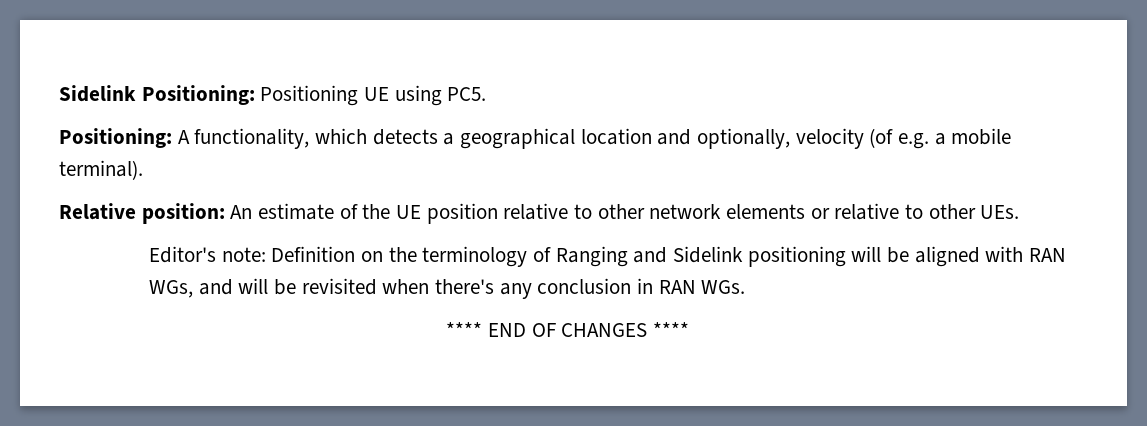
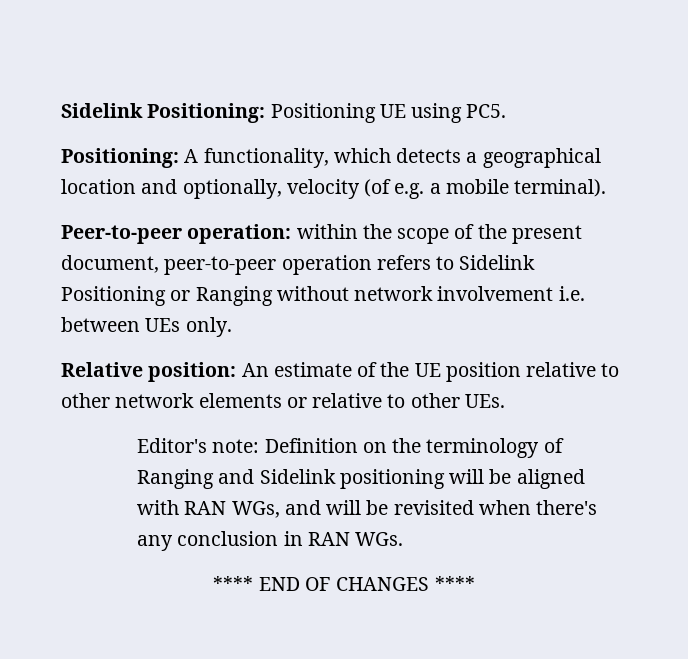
+ Peer-to-peer operation: within the scope of the present document, peer-to-peer operation refers to Sidelink Positioning or Ranging without network involvement i.e. between UEs only.

